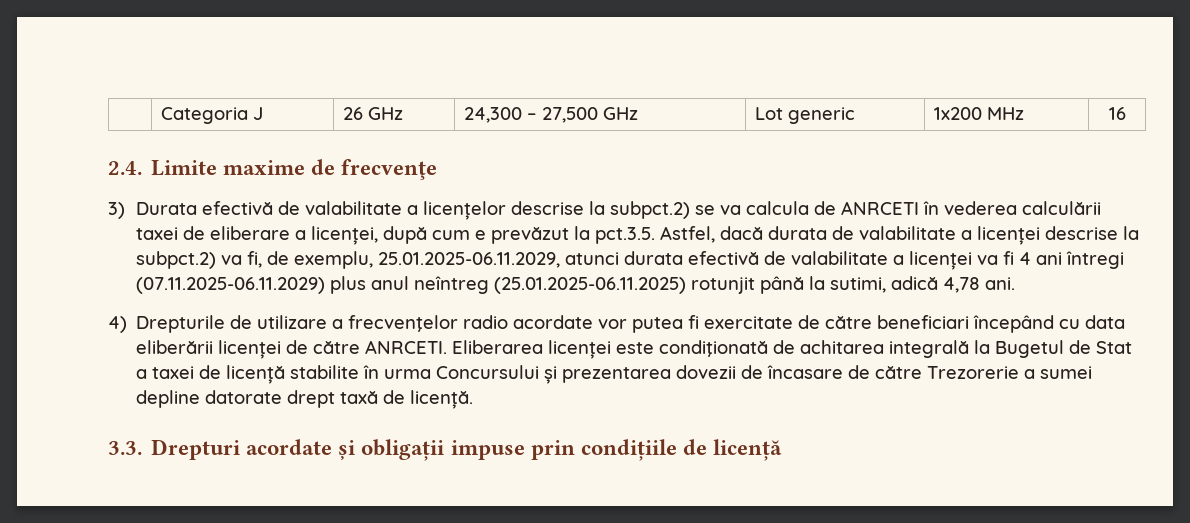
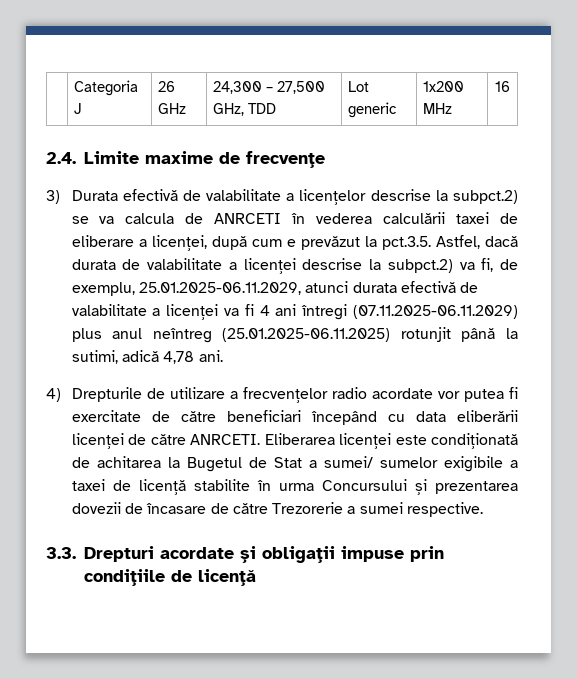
- | Categoria J | 26 GHz | 24,300 – 27,500 GHz | Lot generic | 1x200 MHz | 16
+ | Categoria J | 26 GHz | 24,300 – 27,500 GHz, TDD | Lot generic | 1x200 MHz | 16
- Eliberarea licenței este condiţionată de achitarea integrală la Bugetul de Stat a taxei de licență stabilite în urma Concursului și prezentarea dovezii de încasare de către Trezorerie a sumei depline datorate drept taxă de licență.
+ Eliberarea licenței este condiţionată de achitarea la Bugetul de Stat a sumei/ sumelor exigibile a taxei de licență stabilite în urma Concursului și prezentarea dovezii de încasare de către Trezorerie a sumei respective.

